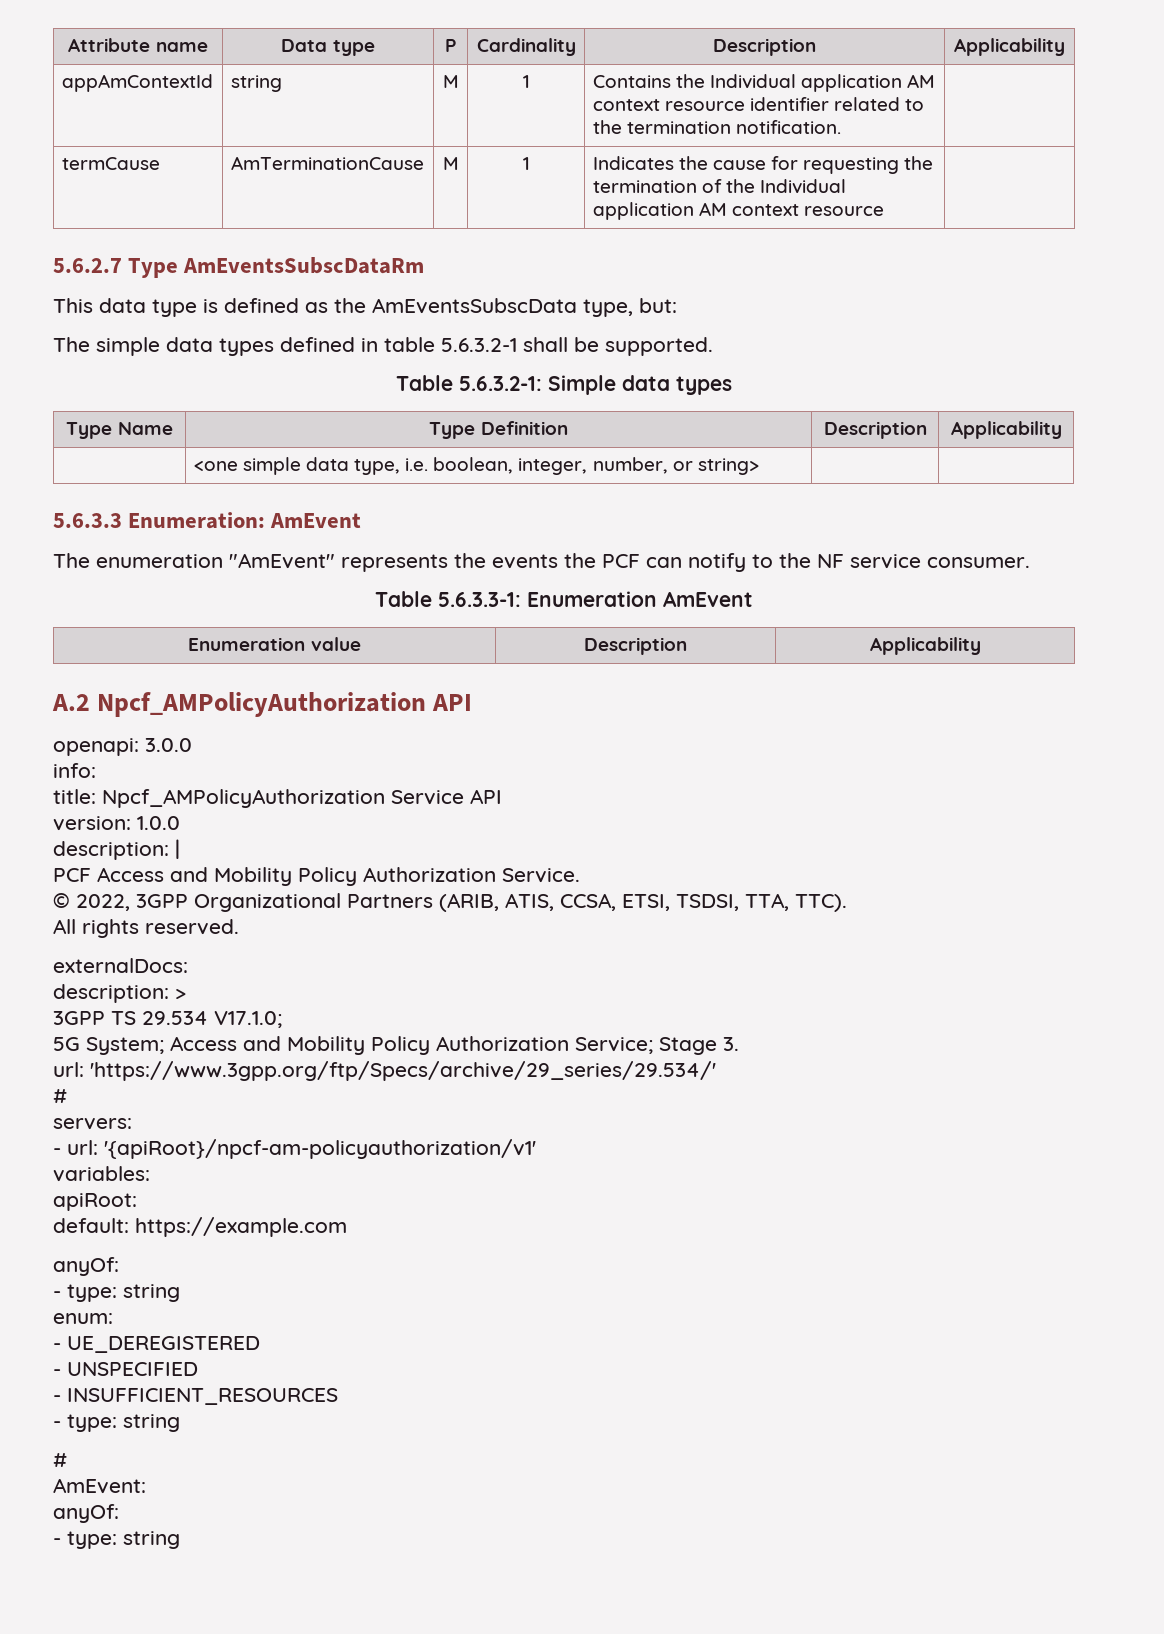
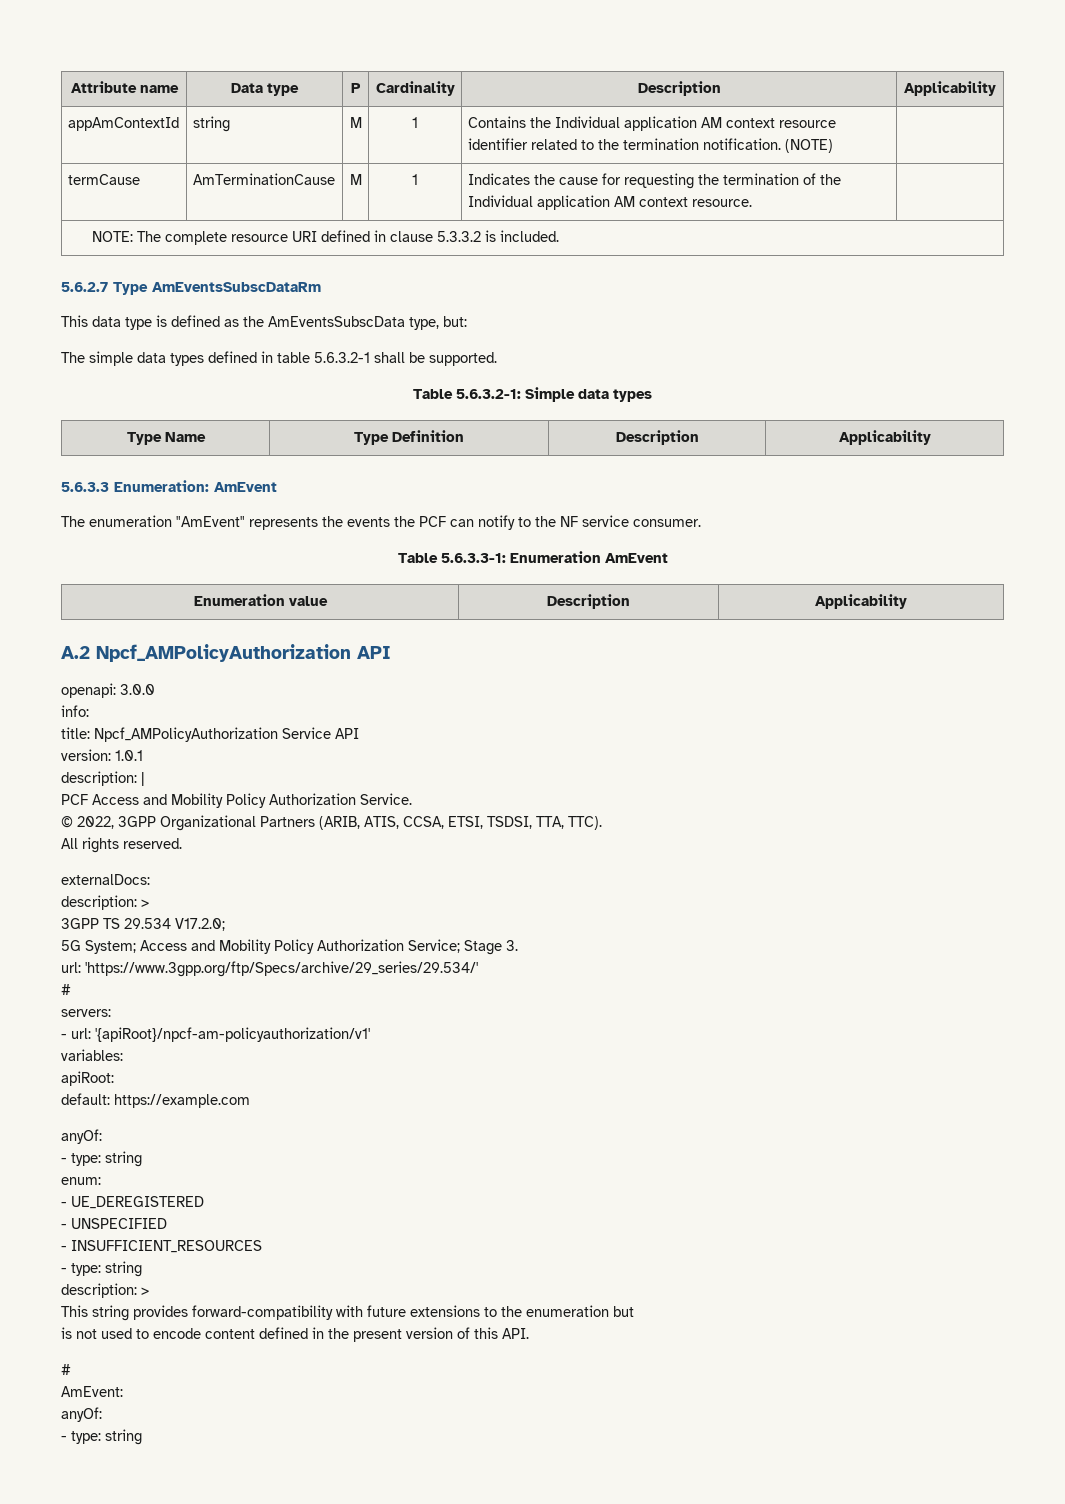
- appAmContextId | string | M | 1 | Contains the Individual application AM context resource identifier related to the termination notification. |
+ appAmContextId | string | M | 1 | Contains the Individual application AM context resource identifier related to the termination notification. (NOTE) |
- termCause | AmTerminationCause | M | 1 | Indicates the cause for requesting the termination of the Individual application AM context resource |
+ termCause | AmTerminationCause | M | 1 | Indicates the cause for requesting the termination of the Individual application AM context resource. |
+ NOTE: The complete resource URI defined in clause 5.3.3.2 is included.
- | <one simple data type, i.e. boolean, integer, number, or string> | |
- version: 1.0.0
+ version: 1.0.1
- 3GPP TS 29.534 V17.1.0;
+ 3GPP TS 29.534 V17.2.0;
  - INSUFFICIENT_RESOURCES
  - type: string
+ description: >
+ This string provides forward-compatibility with future extensions to the enumeration but
+ is not used to encode content defined in the present version of this API.

